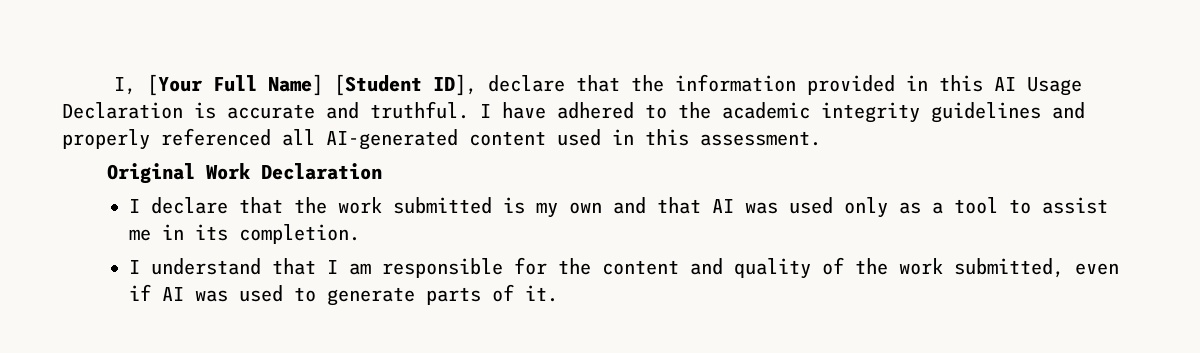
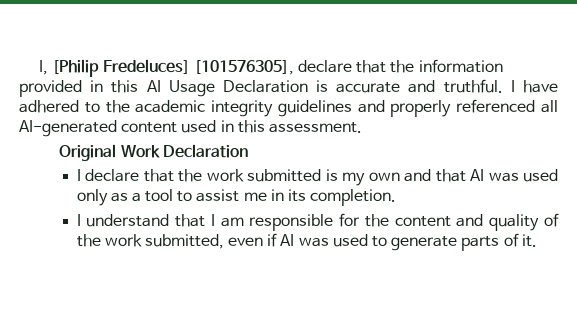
- I, [Your Full Name] [Student ID], declare that the information provided in this AI Usage Declaration is accurate and truthful.
+ I, [Philip Fredeluces] [101576305], declare that the information provided in this AI Usage Declaration is accurate and truthful.

